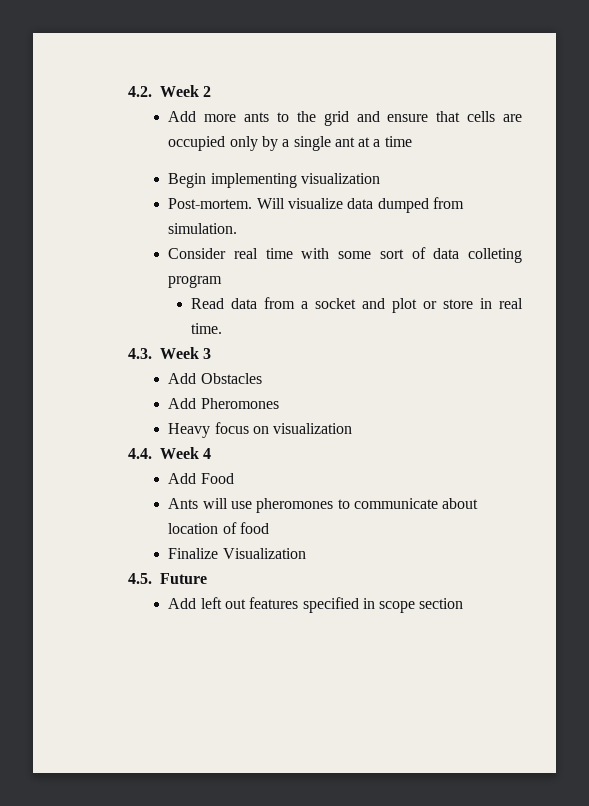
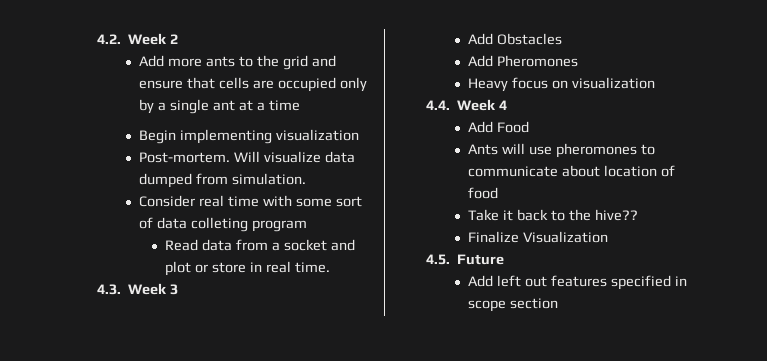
+ Take it back to the hive??

